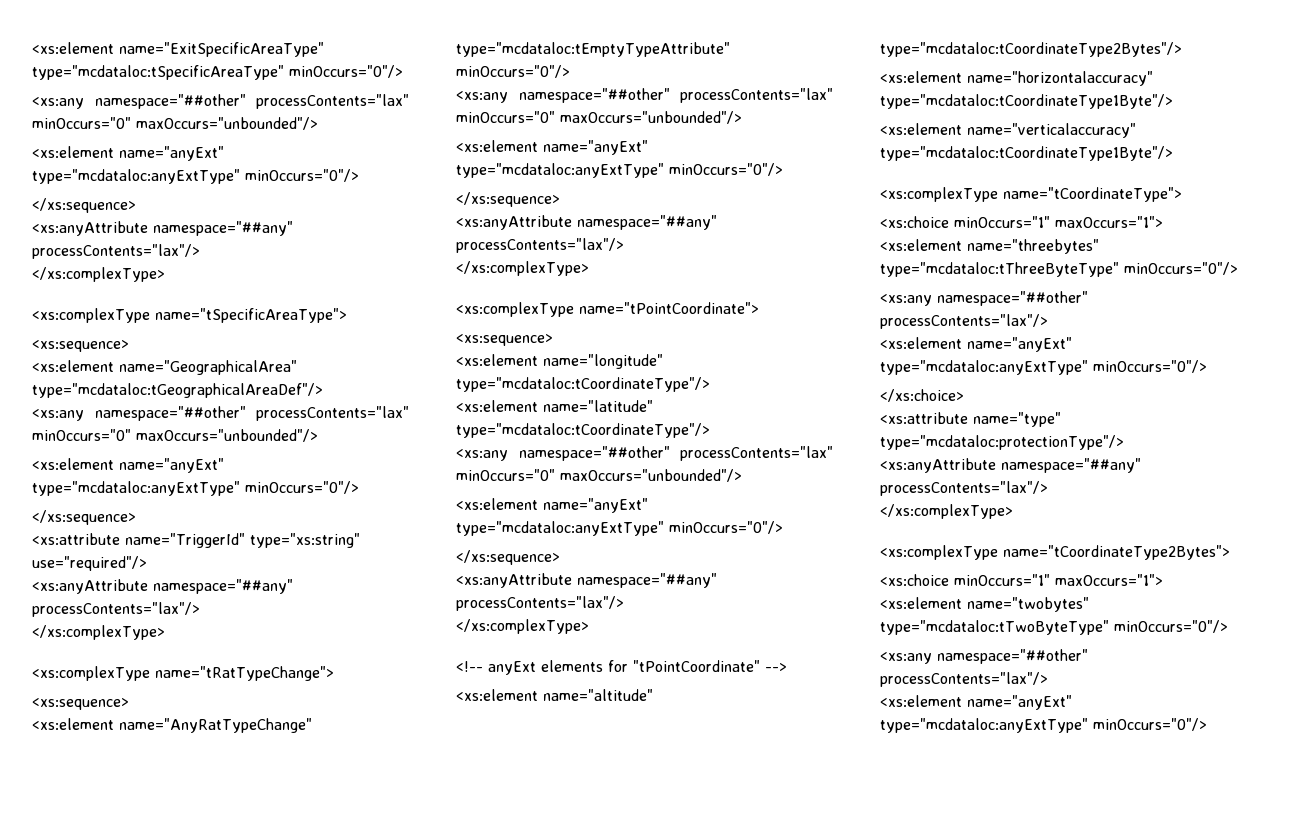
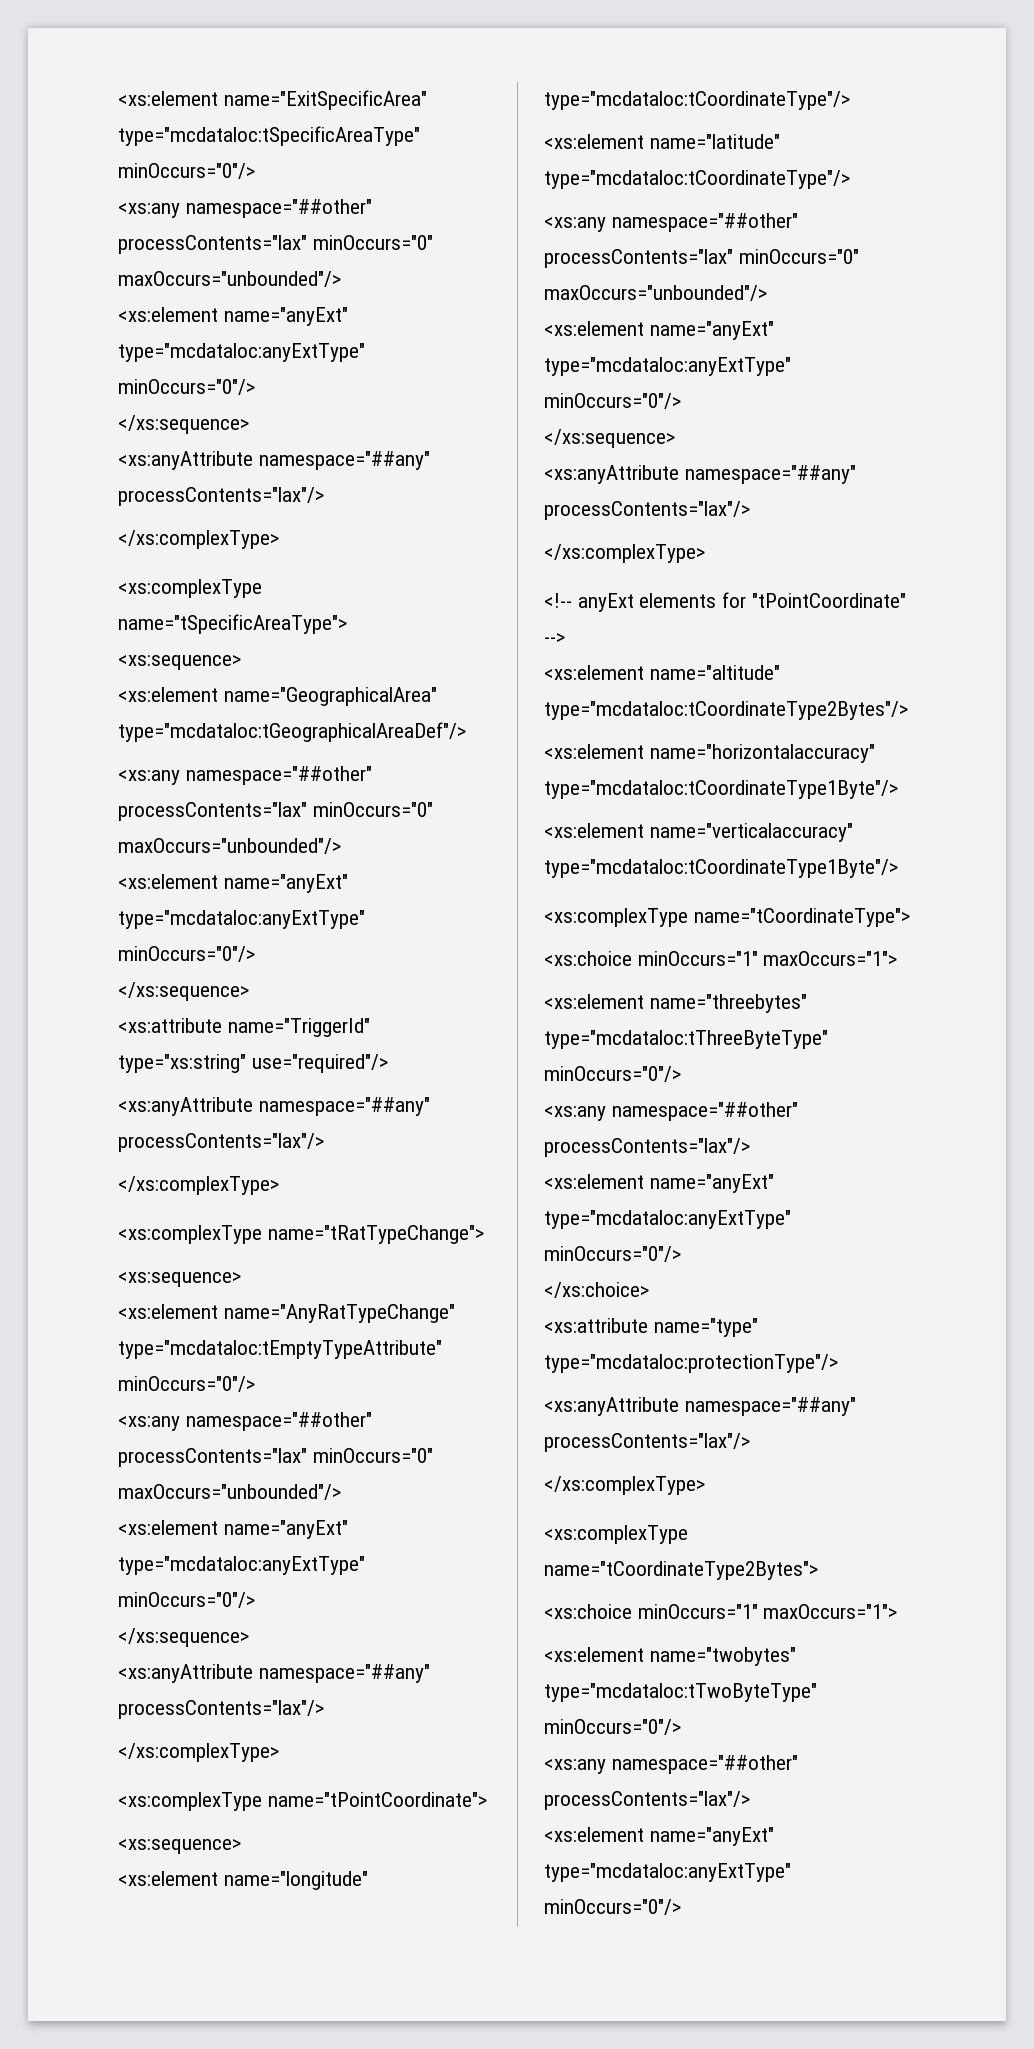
- <xs:element name="ExitSpecificAreaType" type="mcdataloc:tSpecificAreaType" minOccurs="0"/>
+ <xs:element name="ExitSpecificArea" type="mcdataloc:tSpecificAreaType" minOccurs="0"/>

